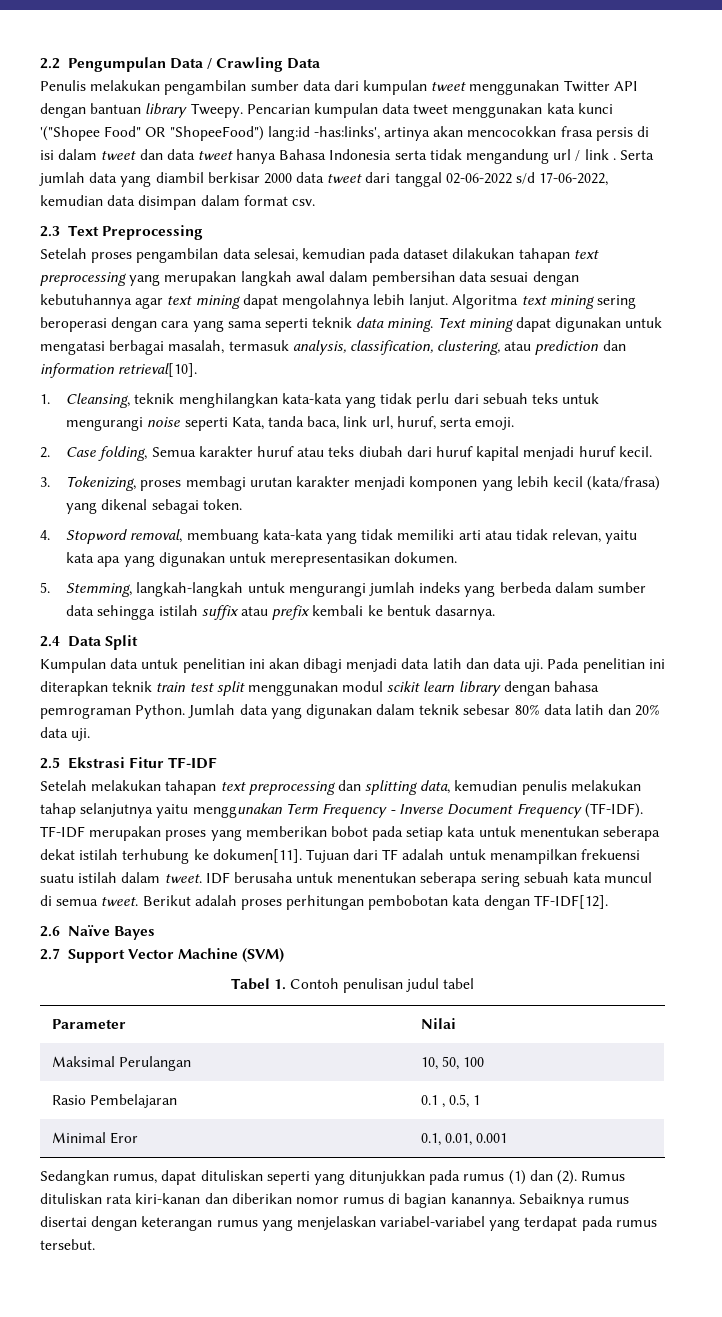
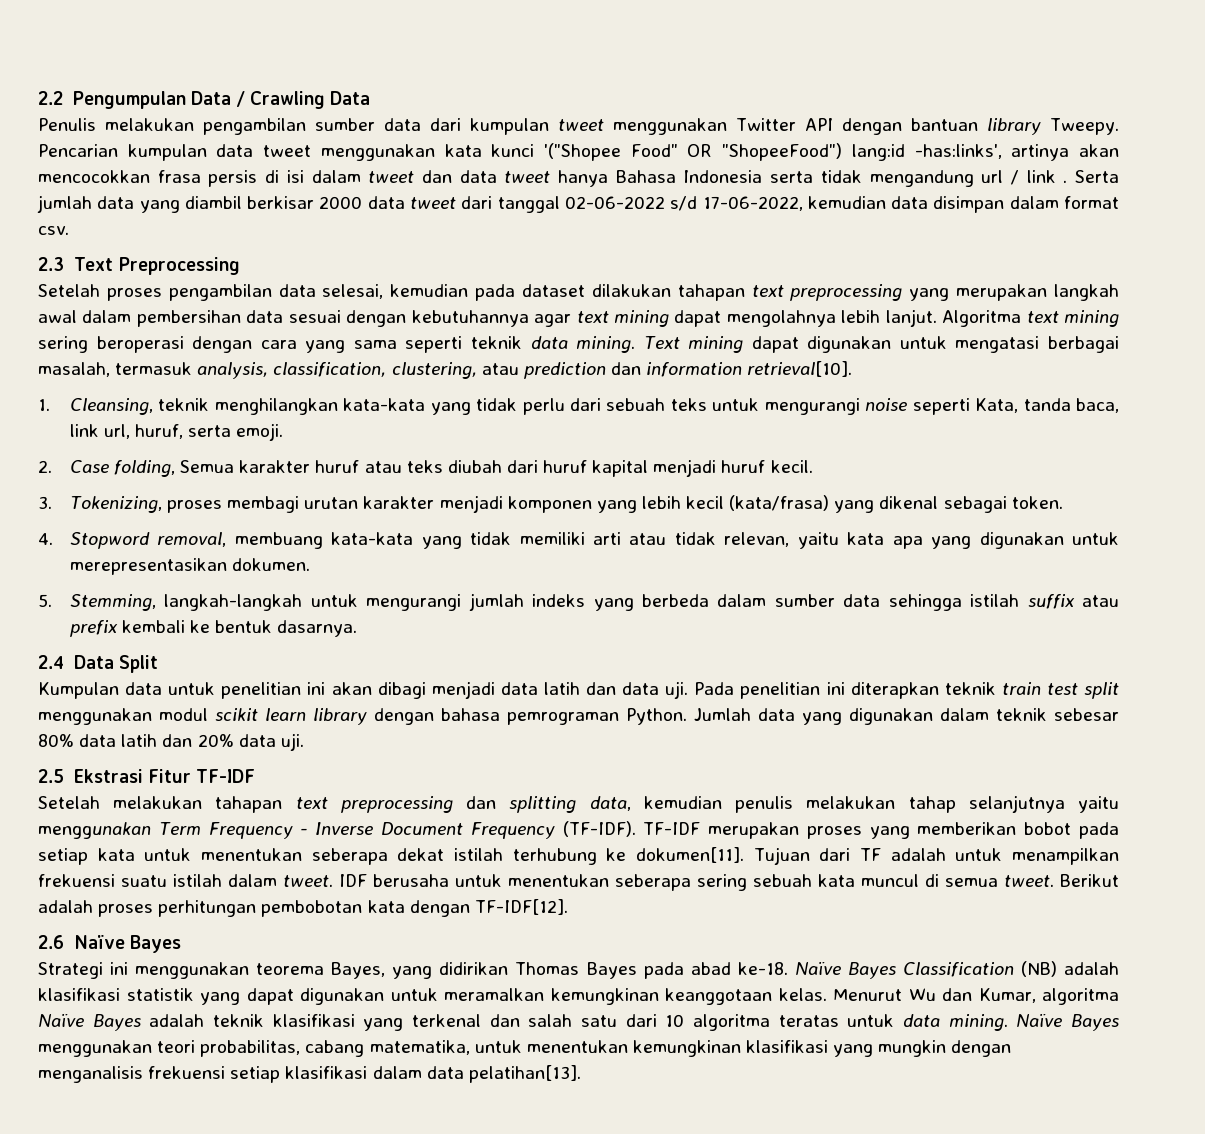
- 2.7 Support Vector Machine (SVM)
- Tabel 1. Contoh penulisan judul tabel
- Parameter | Nilai
- Maksimal Perulangan | 10, 50, 100
- Rasio Pembelajaran | 0.1 , 0.5, 1
- Minimal Eror | 0.1, 0.01, 0.001
- Sedangkan rumus, dapat dituliskan seperti yang ditunjukkan pada rumus (1) dan (2). Rumus dituliskan rata kiri-kanan dan diberikan nomor rumus di bagian kanannya. Sebaiknya rumus disertai dengan keterangan rumus yang menjelaskan variabel-variabel yang terdapat pada rumus tersebut.
+ Strategi ini menggunakan teorema Bayes, yang didirikan Thomas Bayes pada abad ke-18. Naïve Bayes Classification (NB) adalah klasifikasi statistik yang dapat digunakan untuk meramalkan kemungkinan keanggotaan kelas. Menurut Wu dan Kumar, algoritma Naïve Bayes adalah teknik klasifikasi yang terkenal dan salah satu dari 10 algoritma teratas untuk data mining. Naïve Bayes menggunakan teori probabilitas, cabang matematika, untuk menentukan kemungkinan klasifikasi yang mungkin dengan menganalisis frekuensi setiap klasifikasi dalam data pelatihan[13].

